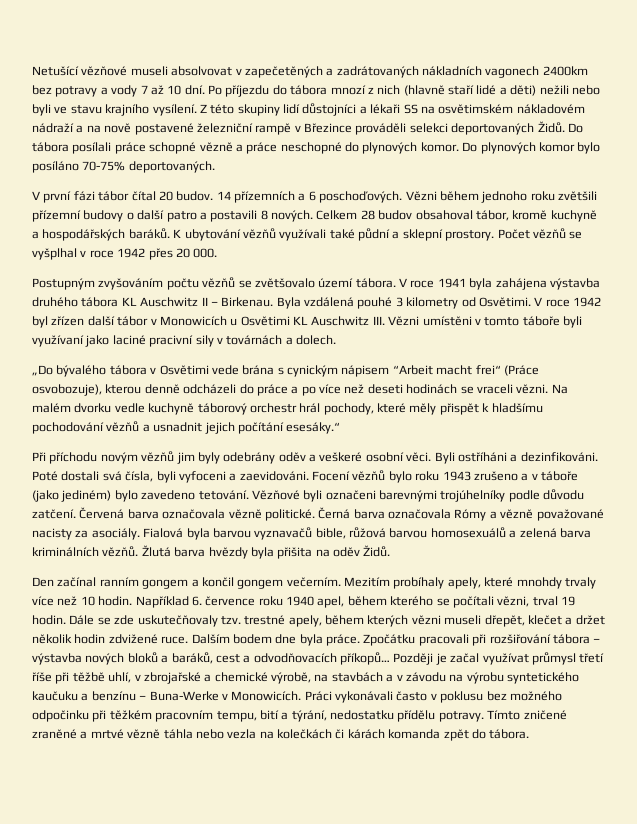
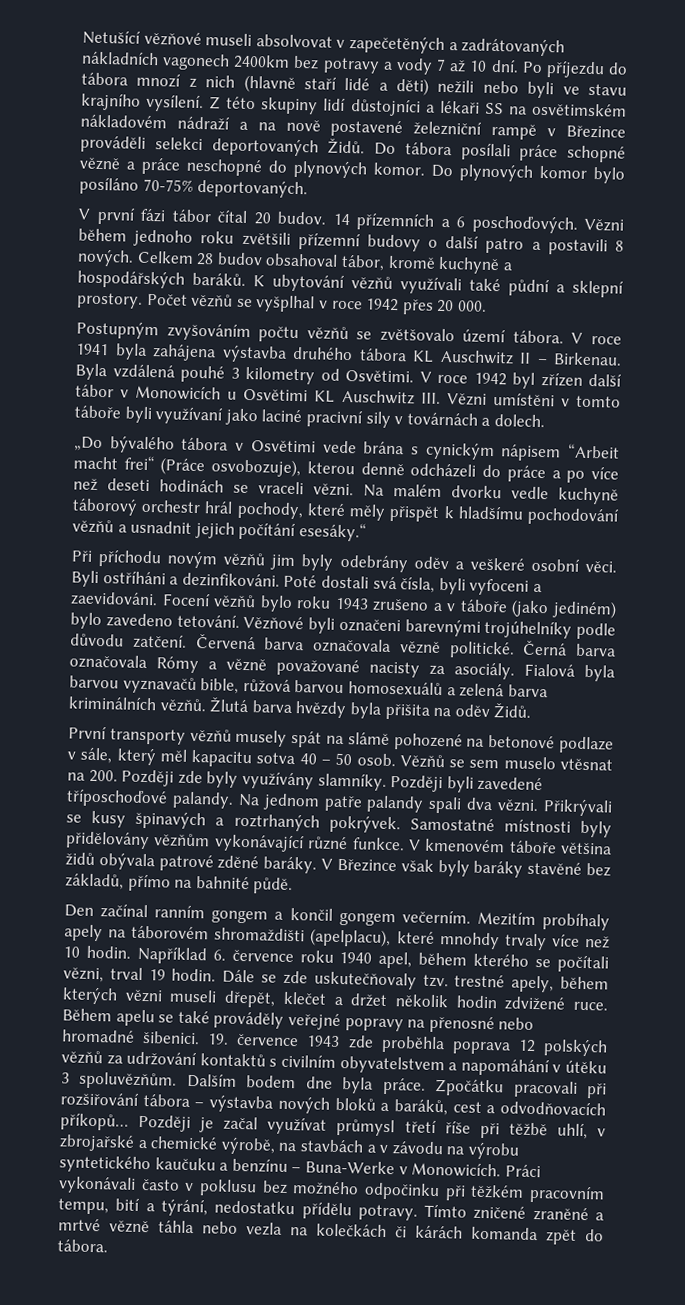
+ První transporty vězňů musely spát na slámě pohozené na betonové podlaze v sále, který měl kapacitu sotva 40 – 50 osob. Vězňů se sem muselo vtěsnat na 200. Později zde byly využívány slamníky. Později byli zavedené tříposchoďové palandy. Na jednom patře palandy spali dva vězni. Přikrývali se kusy špinavých a roztrhaných pokrývek. Samostatné místnosti byly přidělovány vězňům vykonávající různé funkce. V kmenovém táboře většina židů obývala patrové zděné baráky. V Březince však byly baráky stavěné bez základů, přímo na bahnité půdě.
- Mezitím probíhaly apely, které mnohdy trvaly více než 10 hodin.
+ Mezitím probíhaly apely na táborovém shromaždišti (apelplacu), které mnohdy trvaly více než 10 hodin.
+ Během apelu se také prováděly veřejné popravy na přenosné nebo hromadné šibenici. 19. července 1943 zde proběhla poprava 12 polských vězňů za udržování kontaktů s civilním obyvatelstvem a napomáhání v útěku 3 spoluvězňům.

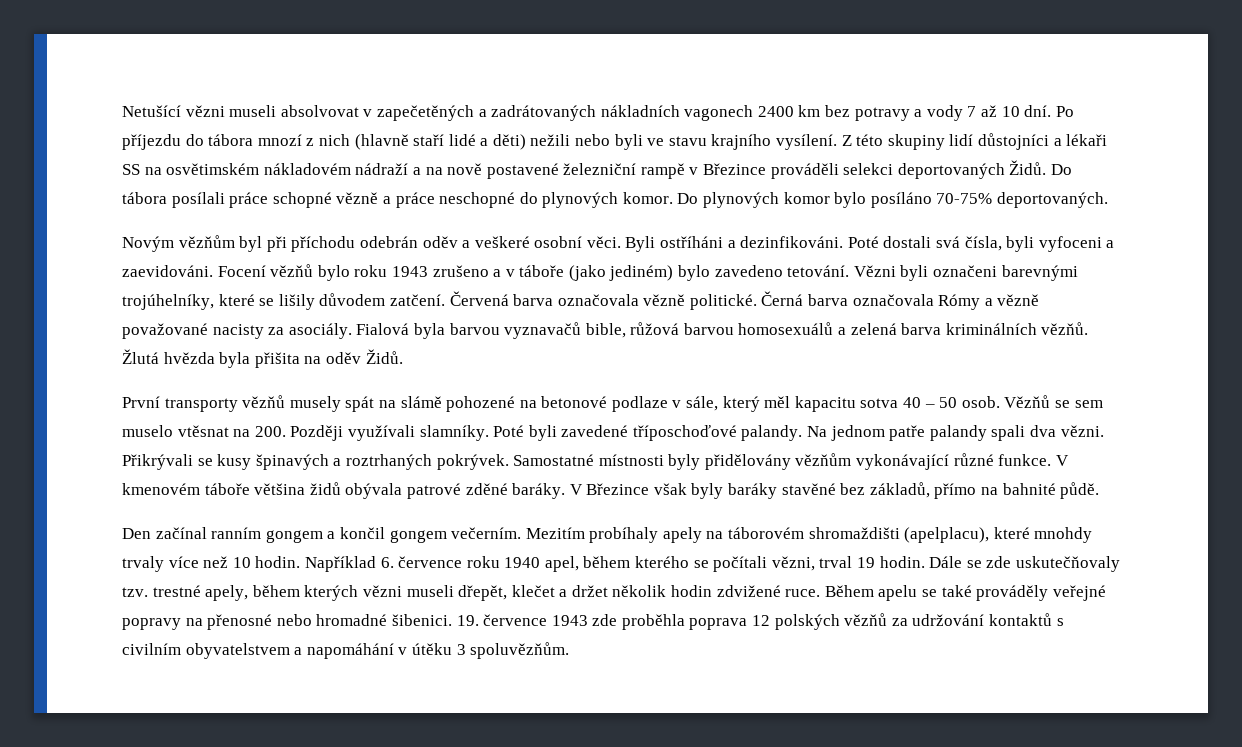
- Netušící vězňové museli absolvovat v zapečetěných a zadrátovaných nákladních vagonech 2400km bez potravy a vody 7 až 10 dní.
+ Netušící vězni museli absolvovat v zapečetěných a zadrátovaných nákladních vagonech 2400 km bez potravy a vody 7 až 10 dní.
- V první fázi tábor čítal 20 budov. 14 přízemních a 6 poschoďových. Vězni během jednoho roku zvětšili přízemní budovy o další patro a postavili 8 nových. Celkem 28 budov obsahoval tábor, kromě kuchyně a hospodářských baráků. K ubytování vězňů využívali také půdní a sklepní prostory. Počet vězňů se vyšplhal v roce 1942 přes 20 000.
- Postupným zvyšováním počtu vězňů se zvětšovalo území tábora. V roce 1941 byla zahájena výstavba druhého tábora KL Auschwitz II – Birkenau. Byla vzdálená pouhé 3 kilometry od Osvětimi. V roce 1942 byl zřízen další tábor v Monowicích u Osvětimi KL Auschwitz III. Vězni umístěni v tomto táboře byli využívaní jako laciné pracivní sily v továrnách a dolech.
- „Do bývalého tábora v Osvětimi vede brána s cynickým nápisem “Arbeit macht frei“ (Práce osvobozuje), kterou denně odcházeli do práce a po více než deseti hodinách se vraceli vězni. Na malém dvorku vedle kuchyně táborový orchestr hrál pochody, které měly přispět k hladšímu pochodování vězňů a usnadnit jejich počítání esesáky.“
- Při příchodu novým vězňů jim byly odebrány oděv a veškeré osobní věci.
+ Novým vězňům byl při příchodu odebrán oděv a veškeré osobní věci.
- Vězňové byli označeni barevnými trojúhelníky podle důvodu zatčení.
+ Vězni byli označeni barevnými trojúhelníky, které se lišily důvodem zatčení.
- Žlutá barva hvězdy byla přišita na oděv Židů.
+ Žlutá hvězda byla přišita na oděv Židů.
- Vězňů se sem muselo vtěsnat na 200. Později zde byly využívány slamníky. Později byli zavedené tříposchoďové palandy.
+ Vězňů se sem muselo vtěsnat na 200. Později využívali slamníky. Poté byli zavedené tříposchoďové palandy.
- Dalším bodem dne byla práce. Zpočátku pracovali při rozšiřování tábora – výstavba nových bloků a baráků, cest a odvodňovacích příkopů… Později je začal využívat průmysl třetí říše při těžbě uhlí, v zbrojařské a chemické výrobě, na stavbách a v závodu na výrobu syntetického kaučuku a benzínu – Buna-Werke v Monowicích. Práci vykonávali často v poklusu bez možného odpočinku při těžkém pracovním tempu, bití a týrání, nedostatku přídělu potravy. Tímto zničené zraněné a mrtvé vězně táhla nebo vezla na kolečkách či kárách komanda zpět do tábora.

